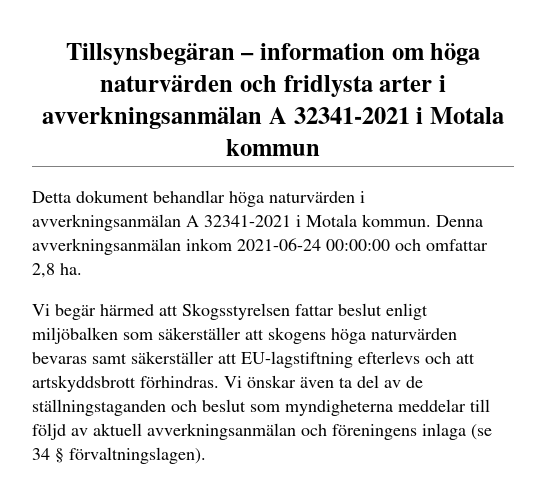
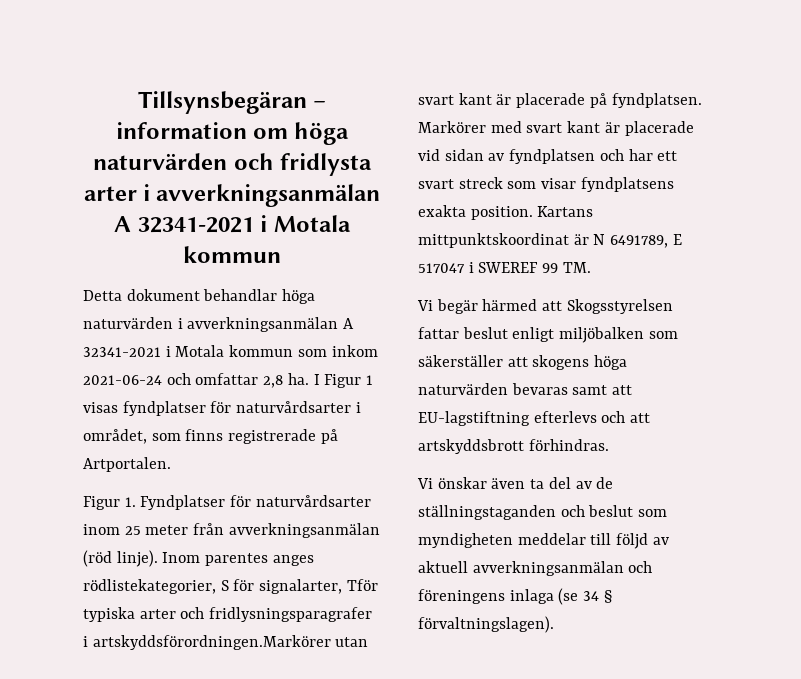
- Detta dokument behandlar höga naturvärden i avverkningsanmälan A 32341-2021 i Motala kommun. Denna avverkningsanmälan inkom 2021-06-24 00:00:00 och omfattar 2,8 ha.
+ Detta dokument behandlar höga naturvärden i avverkningsanmälan A 32341-2021 i Motala kommun som inkom 2021-06-24 och omfattar 2,8 ha. I Figur 1 visas fyndplatser för naturvårdsarter i området, som finns registrerade på Artportalen.
+ Figur 1. Fyndplatser för naturvårdsarter inom 25 meter från avverkningsanmälan (röd linje). Inom parentes anges rödlistekategorier, S för signalarter, Tför typiska arter och fridlysningsparagrafer i artskyddsförordningen.Markörer utan svart kant är placerade på fyndplatsen. Markörer med svart kant är placerade vid sidan av fyndplatsen och har ett svart streck som visar fyndplatsens exakta position. Kartans mittpunktskoordinat är N 6491789, E 517047 i SWEREF 99 TM.
- Vi begär härmed att Skogsstyrelsen fattar beslut enligt miljöbalken som säkerställer att skogens höga naturvärden bevaras samt säkerställer att EU-lagstiftning efterlevs och att artskyddsbrott förhindras. Vi önskar även ta del av de ställningstaganden och beslut som myndigheterna meddelar till följd av aktuell avverkningsanmälan och föreningens inlaga (se 34 § förvaltningslagen).
+ Vi begär härmed att Skogsstyrelsen fattar beslut enligt miljöbalken som säkerställer att skogens höga naturvärden bevaras samt att EU-lagstiftning efterlevs och att artskyddsbrott förhindras.
+ Vi önskar även ta del av de ställningstaganden och beslut som myndigheten meddelar till följd av aktuell avverkningsanmälan och föreningens inlaga (se 34 § förvaltningslagen).

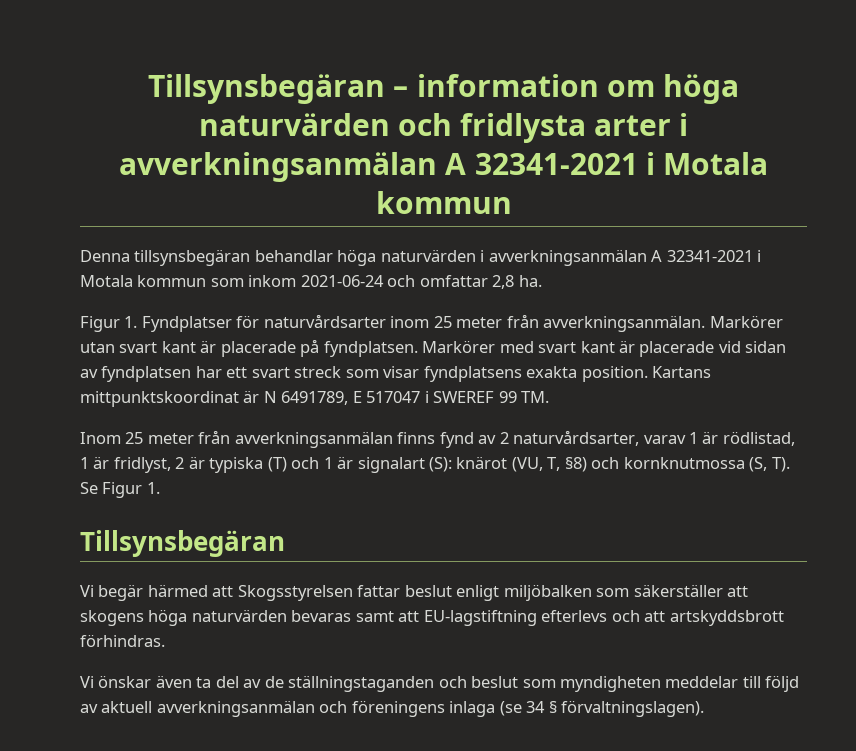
- Detta dokument behandlar höga naturvärden i avverkningsanmälan A 32341-2021 i Motala kommun som inkom 2021-06-24 och omfattar 2,8 ha. I Figur 1 visas fyndplatser för naturvårdsarter i området, som finns registrerade på Artportalen.
+ Denna tillsynsbegäran behandlar höga naturvärden i avverkningsanmälan A 32341-2021 i Motala kommun som inkom 2021-06-24 och omfattar 2,8 ha.
- Figur 1. Fyndplatser för naturvårdsarter inom 25 meter från avverkningsanmälan (röd linje). Inom parentes anges rödlistekategorier, S för signalarter, Tför typiska arter och fridlysningsparagrafer i artskyddsförordningen.Markörer utan svart kant är placerade på fyndplatsen.
+ Figur 1. Fyndplatser för naturvårdsarter inom 25 meter från avverkningsanmälan. Markörer utan svart kant är placerade på fyndplatsen.
- Markörer med svart kant är placerade vid sidan av fyndplatsen och har ett svart streck som visar fyndplatsens exakta position.
+ Markörer med svart kant är placerade vid sidan av fyndplatsen har ett svart streck som visar fyndplatsens exakta position.
+ Inom 25 meter från avverkningsanmälan finns fynd av 2 naturvårdsarter, varav 1 är rödlistad, 1 är fridlyst, 2 är typiska (T) och 1 är signalart (S): knärot (VU, T, §8) och kornknutmossa (S, T). Se Figur 1.
+ Tillsynsbegäran

